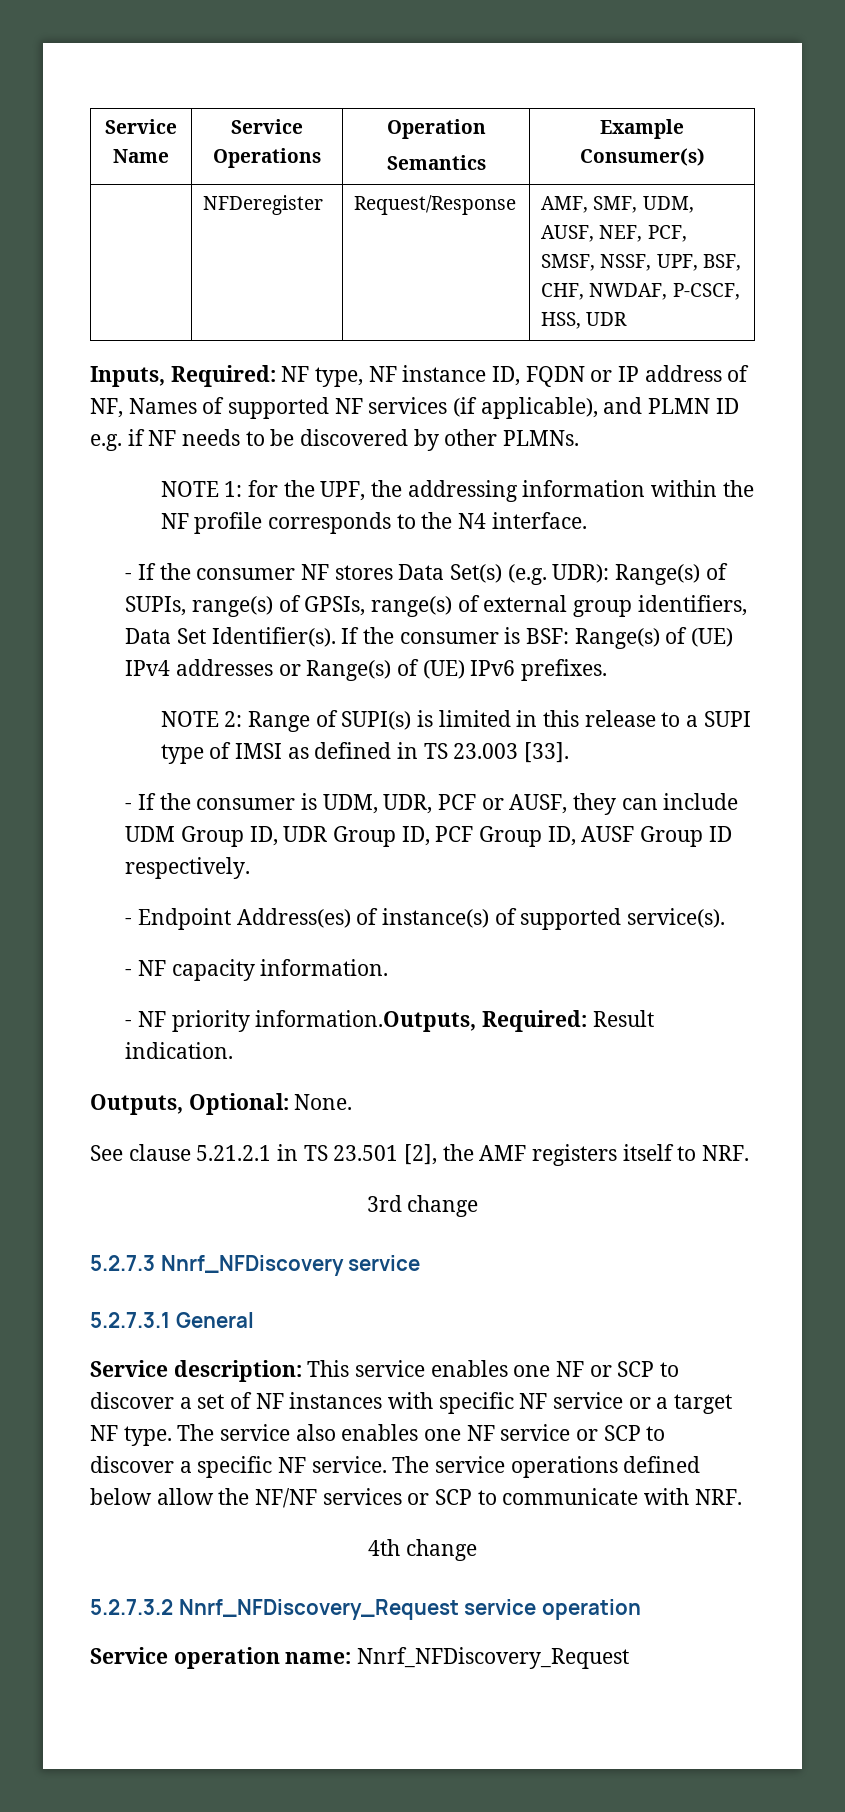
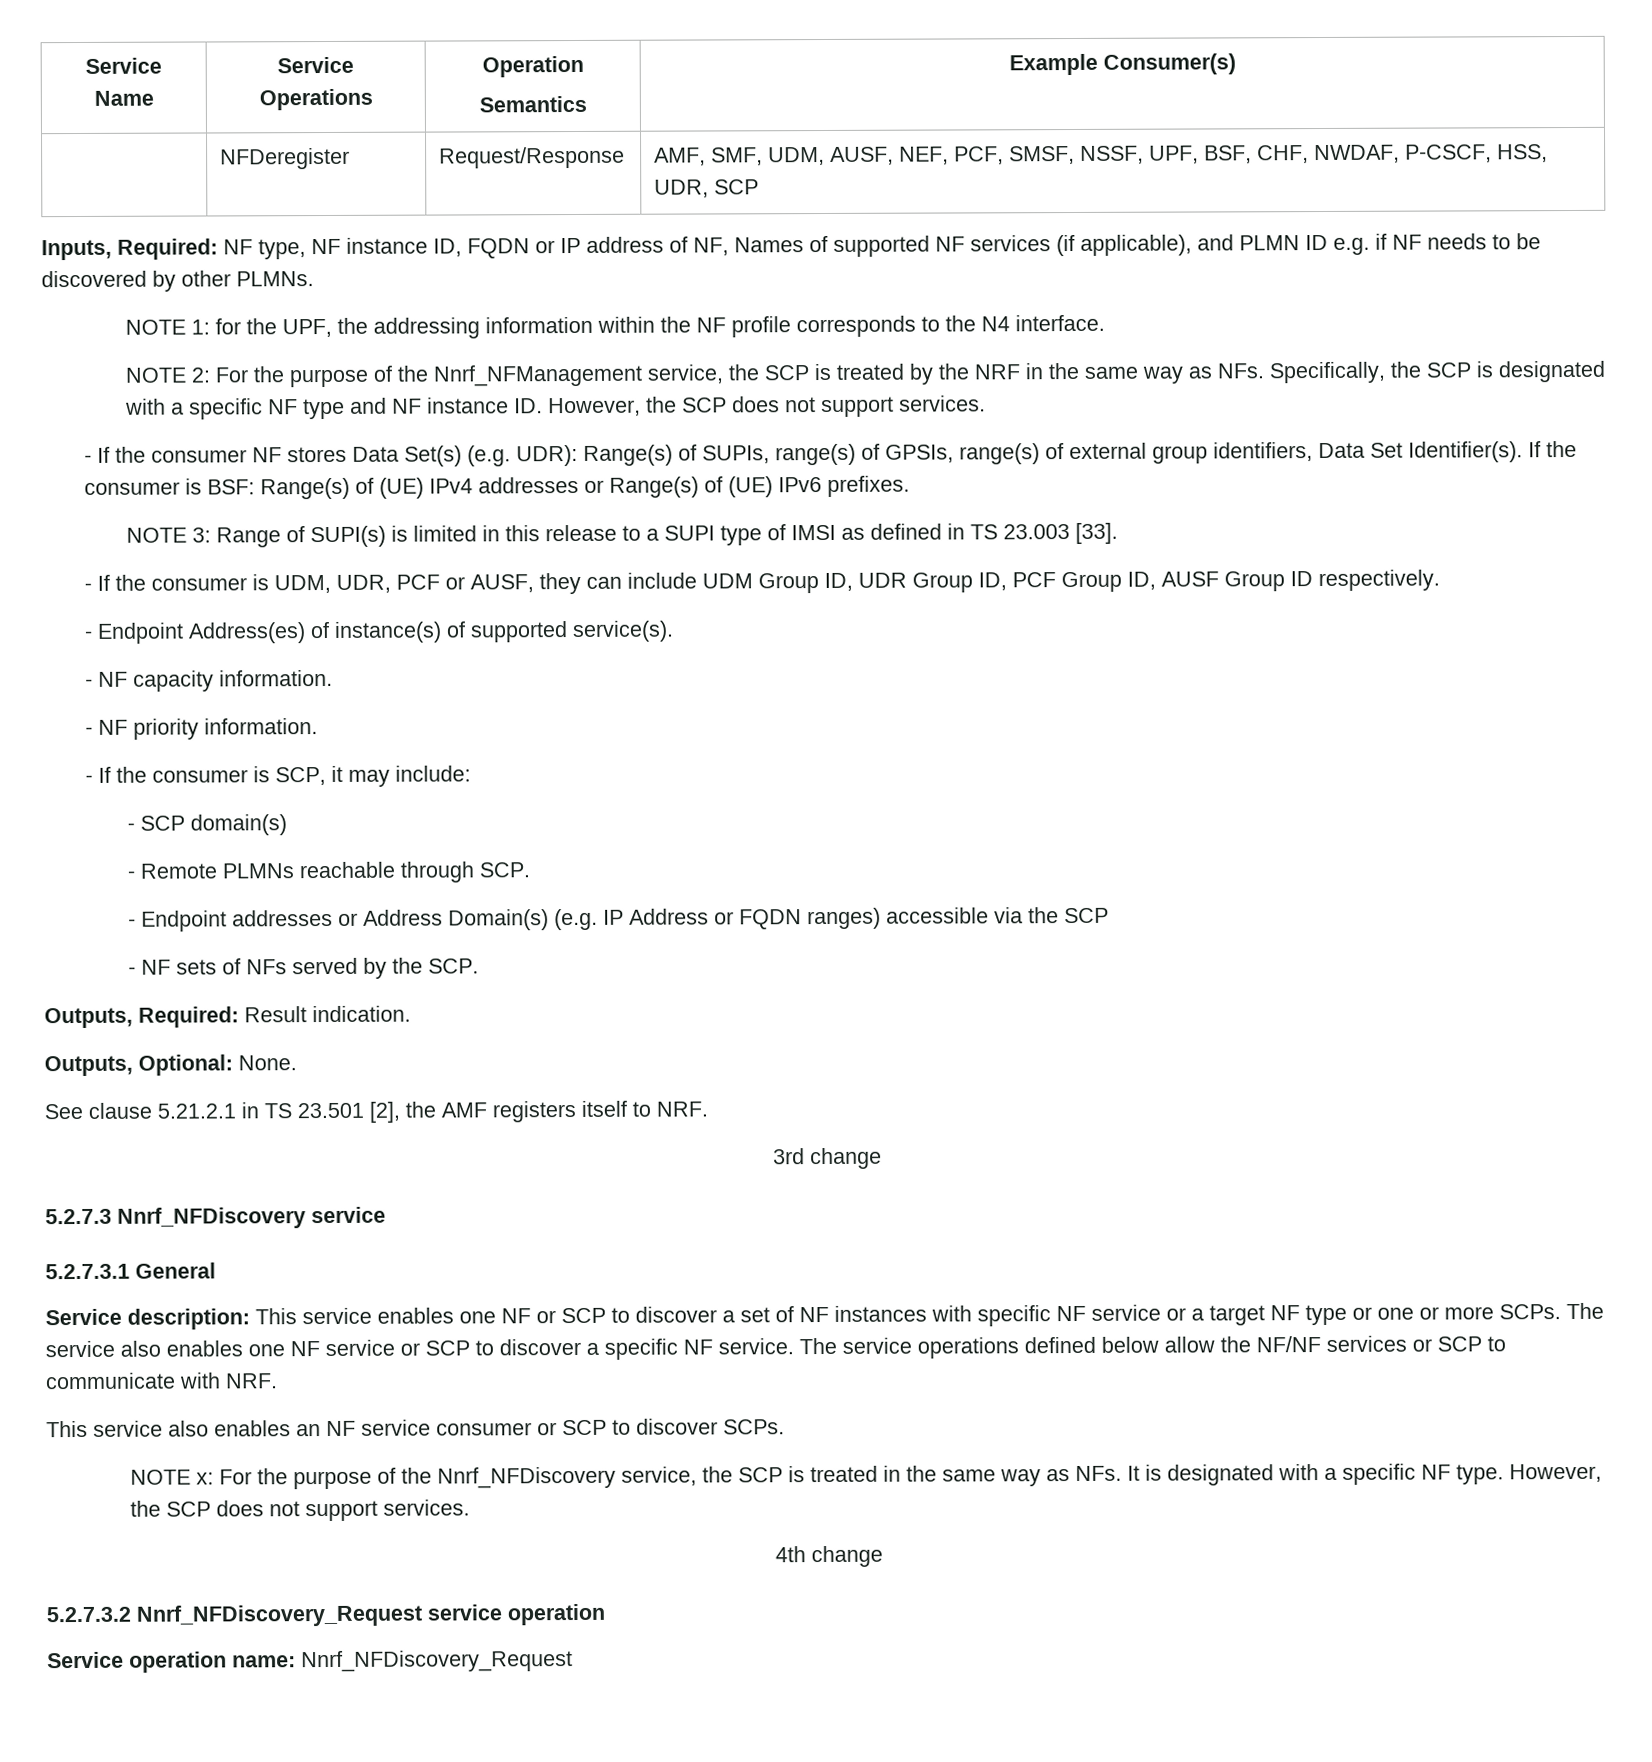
- | NFDeregister | Request/Response | AMF, SMF, UDM, AUSF, NEF, PCF, SMSF, NSSF, UPF, BSF, CHF, NWDAF, P-CSCF, HSS, UDR
+ | NFDeregister | Request/Response | AMF, SMF, UDM, AUSF, NEF, PCF, SMSF, NSSF, UPF, BSF, CHF, NWDAF, P-CSCF, HSS, UDR, SCP
+ NOTE 2: For the purpose of the Nnrf_NFManagement service, the SCP is treated by the NRF in the same way as NFs. Specifically, the SCP is designated with a specific NF type and NF instance ID. However, the SCP does not support services.
- NOTE 2: Range of SUPI(s) is limited in this release to a SUPI type of IMSI as defined in TS 23.003 [33].
+ NOTE 3: Range of SUPI(s) is limited in this release to a SUPI type of IMSI as defined in TS 23.003 [33].
- - NF priority information.Outputs, Required: Result indication.
+ - NF priority information.
+ - If the consumer is SCP, it may include:
+ - SCP domain(s)
+ - Remote PLMNs reachable through SCP.
+ - Endpoint addresses or Address Domain(s) (e.g. IP Address or FQDN ranges) accessible via the SCP
+ - NF sets of NFs served by the SCP.
+ Outputs, Required: Result indication.
- Service description: This service enables one NF or SCP to discover a set of NF instances with specific NF service or a target NF type.
+ Service description: This service enables one NF or SCP to discover a set of NF instances with specific NF service or a target NF type or one or more SCPs.
+ This service also enables an NF service consumer or SCP to discover SCPs.
+ NOTE x: For the purpose of the Nnrf_NFDiscovery service, the SCP is treated in the same way as NFs. It is designated with a specific NF type. However, the SCP does not support services.

